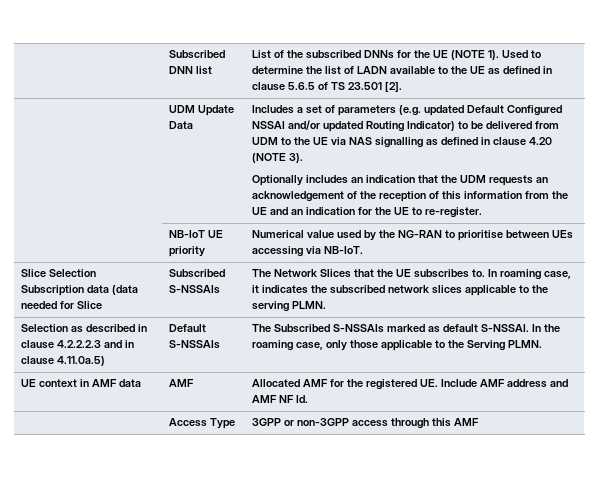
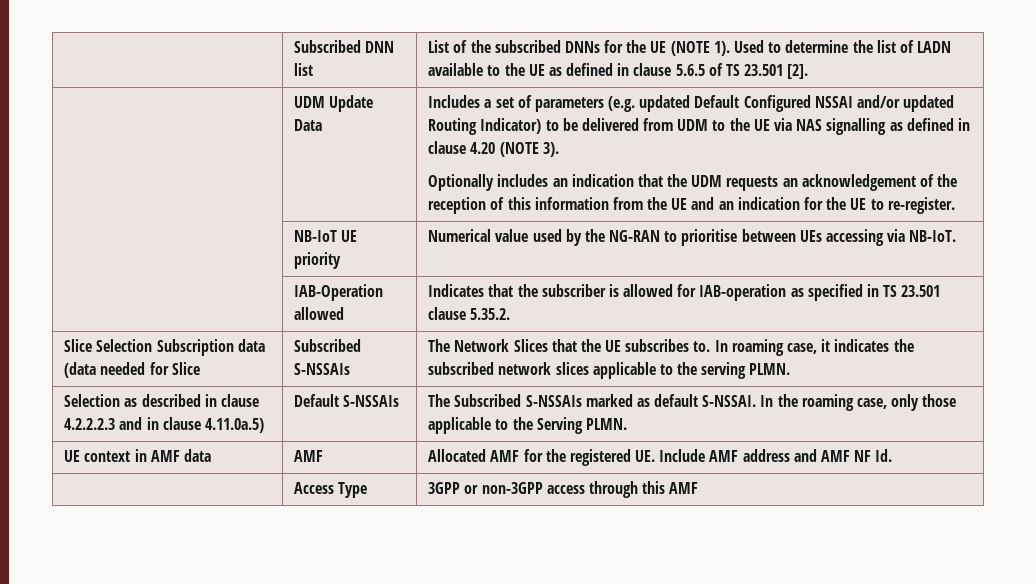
+ | IAB-Operation allowed | Indicates that the subscriber is allowed for IAB-operation as specified in TS 23.501 clause 5.35.2.

